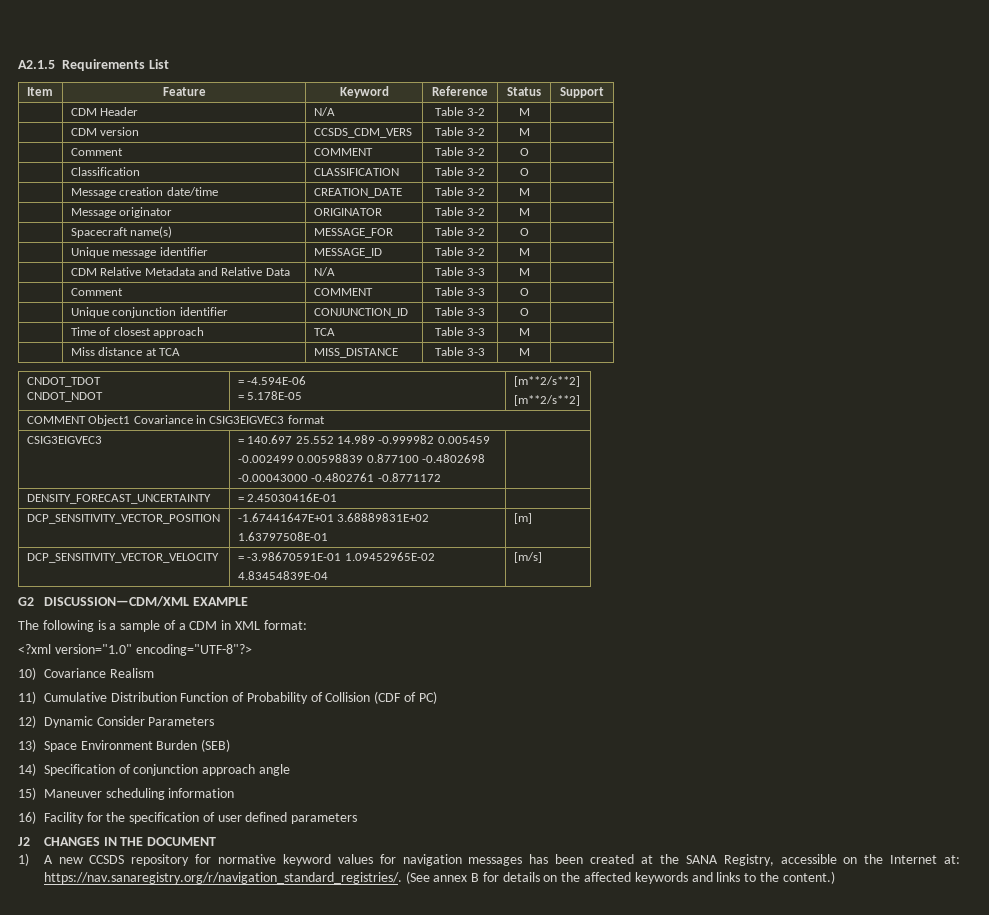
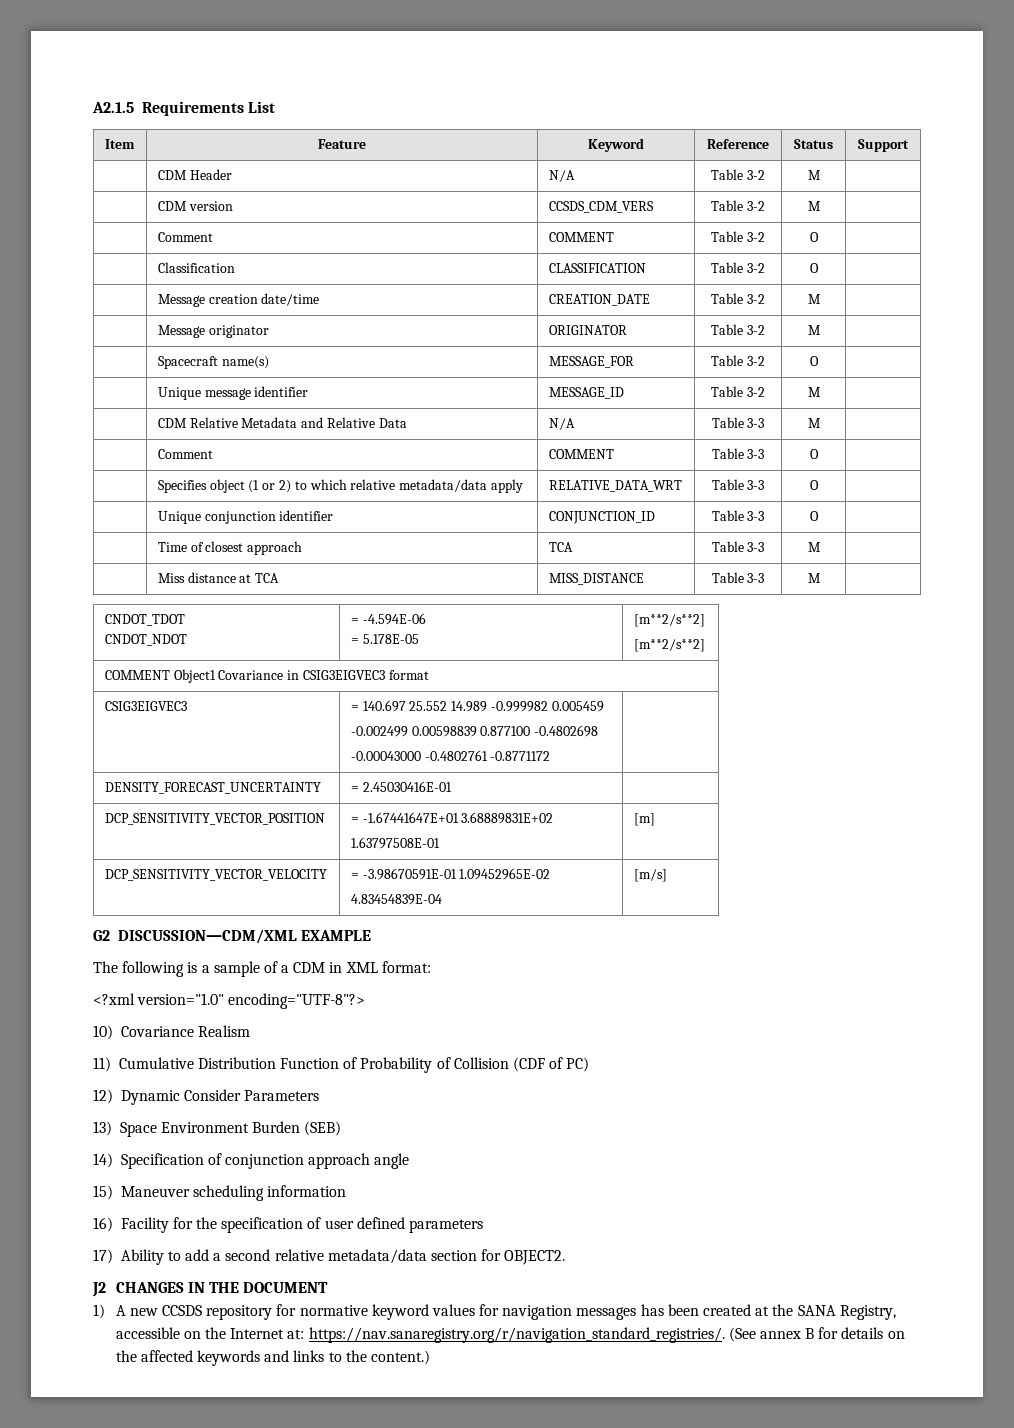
+ | Specifies object (1 or 2) to which relative metadata/data apply | RELATIVE_DATA_WRT | Table 3-3 | O |
- DCP_SENSITIVITY_VECTOR_POSITION | -1.67441647E+01 3.68889831E+02
+ DCP_SENSITIVITY_VECTOR_POSITION | = -1.67441647E+01 3.68889831E+02
+ 17) Ability to add a second relative metadata/data section for OBJECT2.

